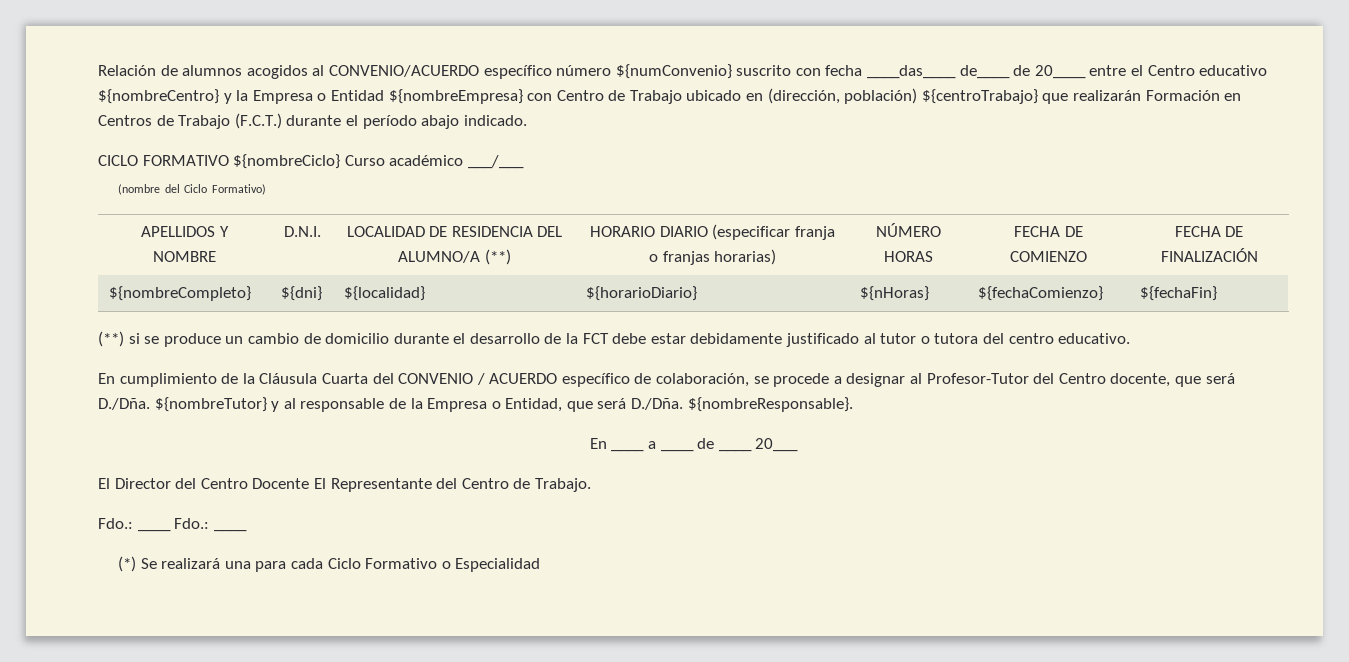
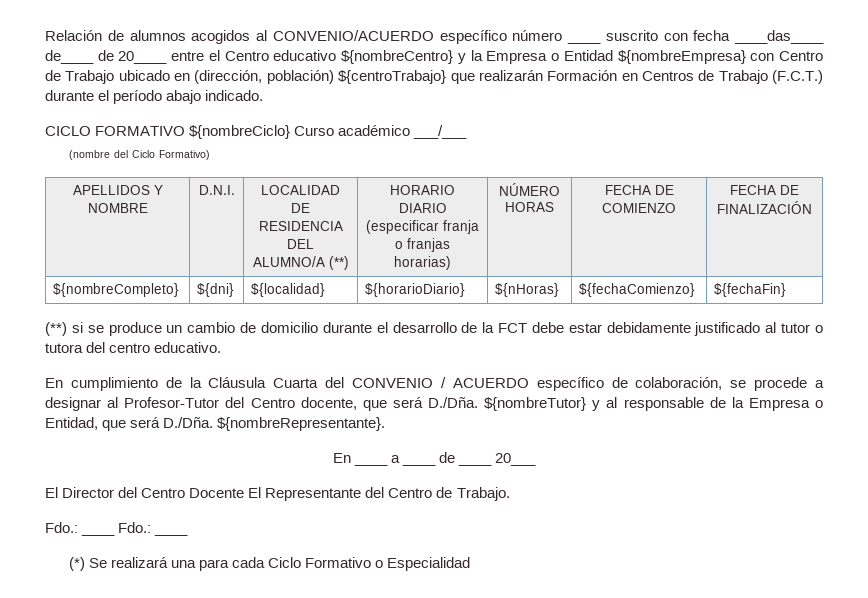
- Relación de alumnos acogidos al CONVENIO/ACUERDO específico número ${numConvenio} suscrito con fecha ____das____ de____ de 20____ entre el Centro educativo ${nombreCentro} y la Empresa o Entidad ${nombreEmpresa} con Centro de Trabajo ubicado en (dirección, población) ${centroTrabajo} que realizarán Formación en Centros de Trabajo (F.C.T.) durante el período abajo indicado.
+ Relación de alumnos acogidos al CONVENIO/ACUERDO específico número ____ suscrito con fecha ____das____ de____ de 20____ entre el Centro educativo ${nombreCentro} y la Empresa o Entidad ${nombreEmpresa} con Centro de Trabajo ubicado en (dirección, población) ${centroTrabajo} que realizarán Formación en Centros de Trabajo (F.C.T.) durante el período abajo indicado.
- En cumplimiento de la Cláusula Cuarta del CONVENIO / ACUERDO específico de colaboración, se procede a designar al Profesor-Tutor del Centro docente, que será D./Dña. ${nombreTutor} y al responsable de la Empresa o Entidad, que será D./Dña. ${nombreResponsable}.
+ En cumplimiento de la Cláusula Cuarta del CONVENIO / ACUERDO específico de colaboración, se procede a designar al Profesor-Tutor del Centro docente, que será D./Dña. ${nombreTutor} y al responsable de la Empresa o Entidad, que será D./Dña. ${nombreRepresentante}.

